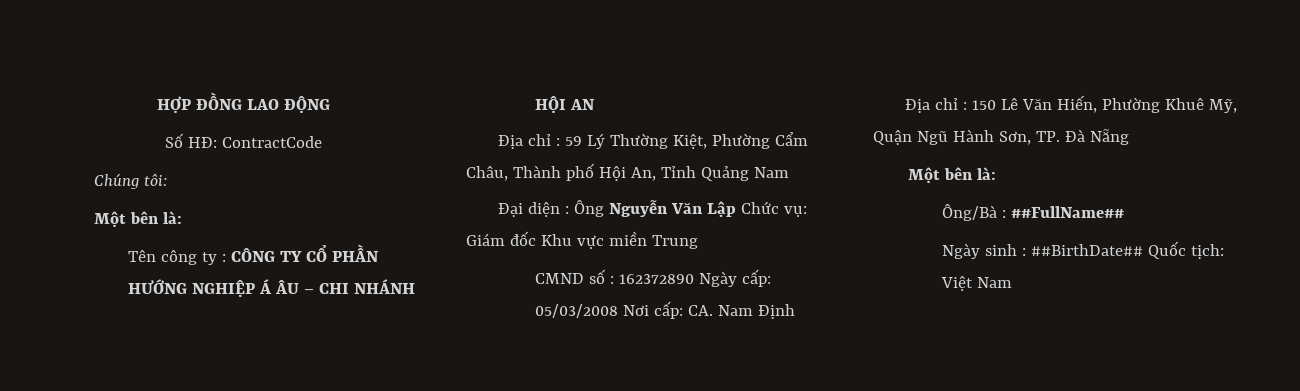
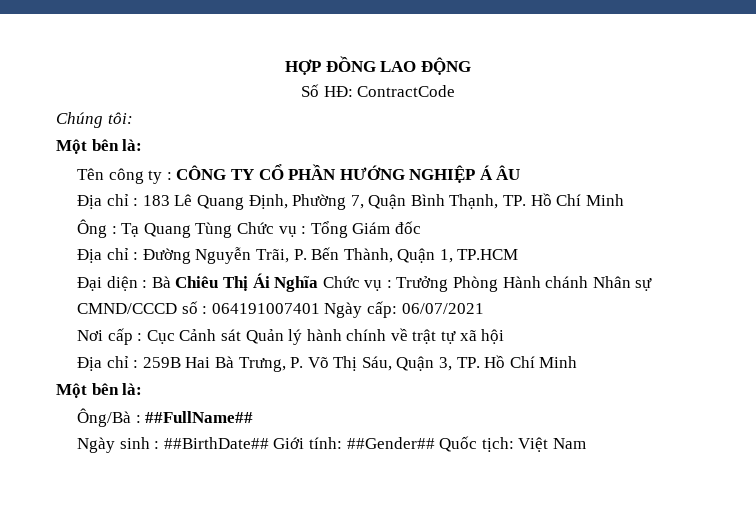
- Tên công ty : CÔNG TY CỔ PHẦN HƯỚNG NGHIỆP Á ÂU – CHI NHÁNH HỘI AN
- Địa chỉ : 59 Lý Thường Kiệt, Phường Cẩm Châu, Thành phố Hội An, Tỉnh Quảng Nam
- Đại diện : Ông Nguyễn Văn Lập Chức vụ: Giám đốc Khu vực miền Trung
- CMND số : 162372890 Ngày cấp: 05/03/2008 Nơi cấp: CA. Nam Định
- Địa chỉ : 150 Lê Văn Hiến, Phường Khuê Mỹ, Quận Ngũ Hành Sơn, TP. Đà Nẵng
+ Tên công ty : CÔNG TY CỔ PHẦN HƯỚNG NGHIỆP Á ÂU
+ Địa chỉ : 183 Lê Quang Định, Phường 7, Quận Bình Thạnh, TP. Hồ Chí Minh
+ Ông : Tạ Quang Tùng Chức vụ : Tổng Giám đốc
+ Địa chỉ : Đường Nguyễn Trãi, P. Bến Thành, Quận 1, TP.HCM
+ Đại diện : Bà Chiêu Thị Ái Nghĩa Chức vụ : Trưởng Phòng Hành chánh Nhân sự
+ CMND/CCCD số : 064191007401 Ngày cấp: 06/07/2021
+ Nơi cấp : Cục Cảnh sát Quản lý hành chính về trật tự xã hội
+ Địa chỉ : 259B Hai Bà Trưng, P. Võ Thị Sáu, Quận 3, TP. Hồ Chí Minh
- Ngày sinh : ##BirthDate## Quốc tịch: Việt Nam
+ Ngày sinh : ##BirthDate## Giới tính: ##Gender## Quốc tịch: Việt Nam

